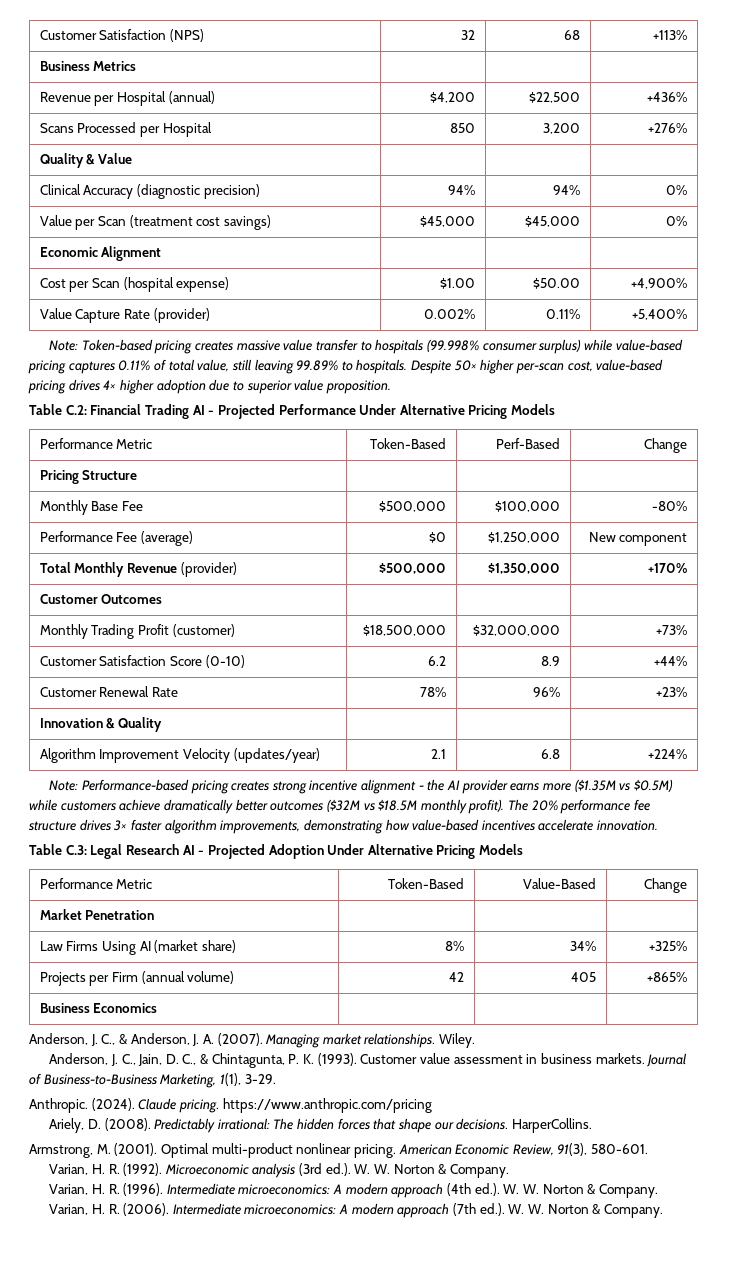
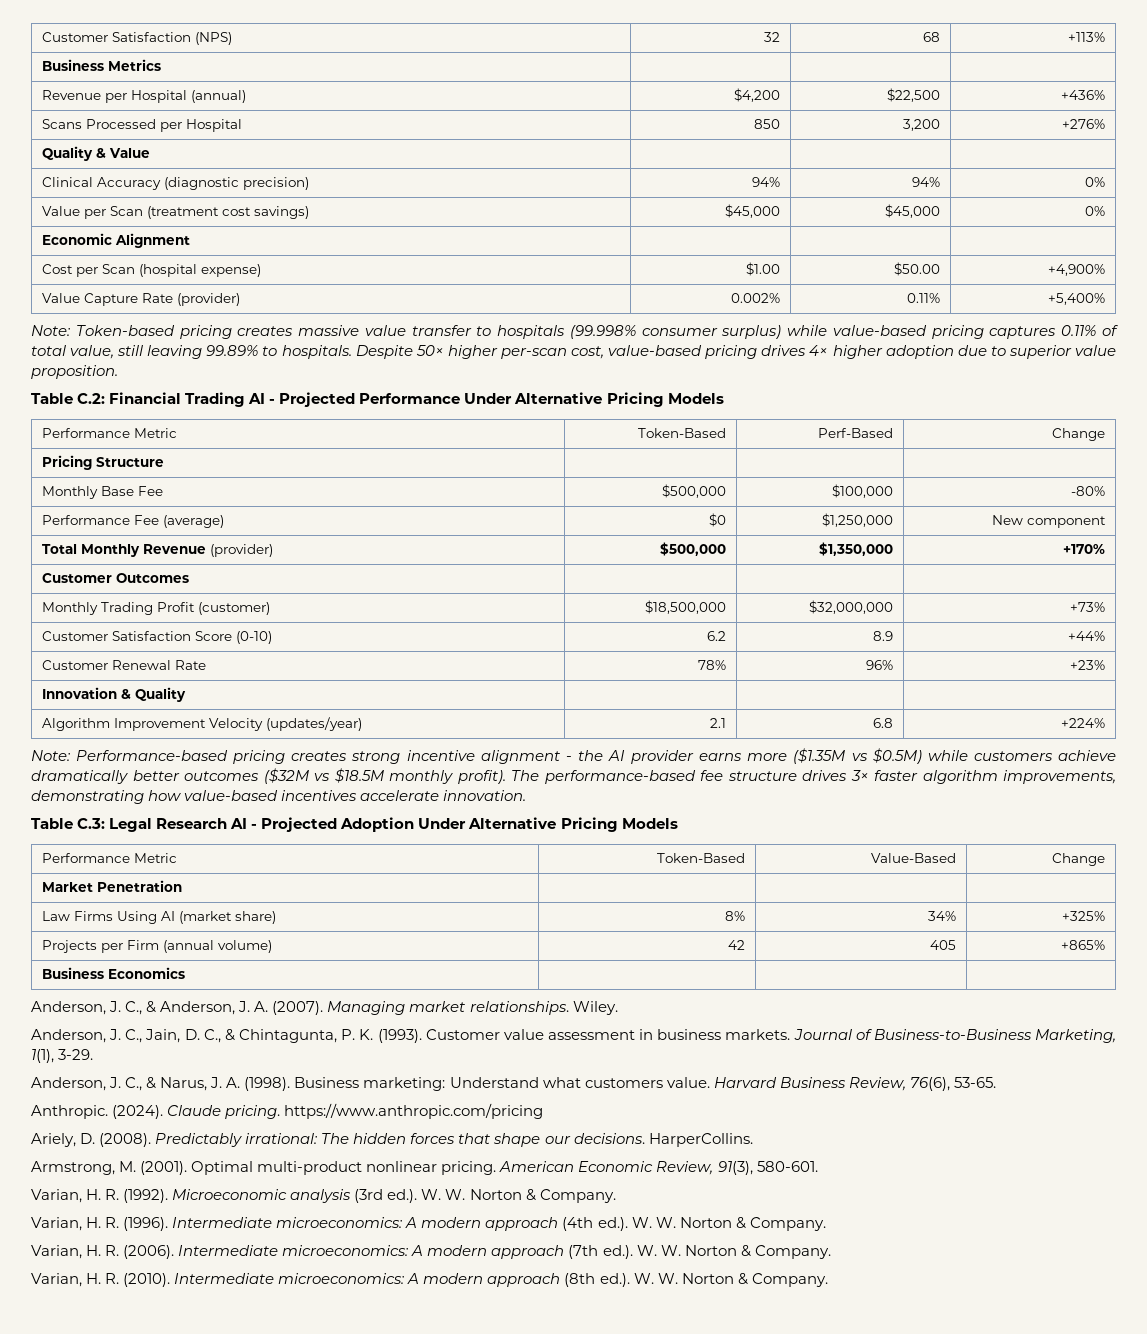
- The 20% performance fee structure drives 3× faster algorithm improvements, demonstrating how value-based incentives accelerate innovation.
+ The performance-based fee structure drives 3× faster algorithm improvements, demonstrating how value-based incentives accelerate innovation.
+ Anderson, J. C., & Narus, J. A. (1998). Business marketing: Understand what customers value. Harvard Business Review, 76(6), 53-65.
+ Varian, H. R. (2010). Intermediate microeconomics: A modern approach (8th ed.). W. W. Norton & Company.

